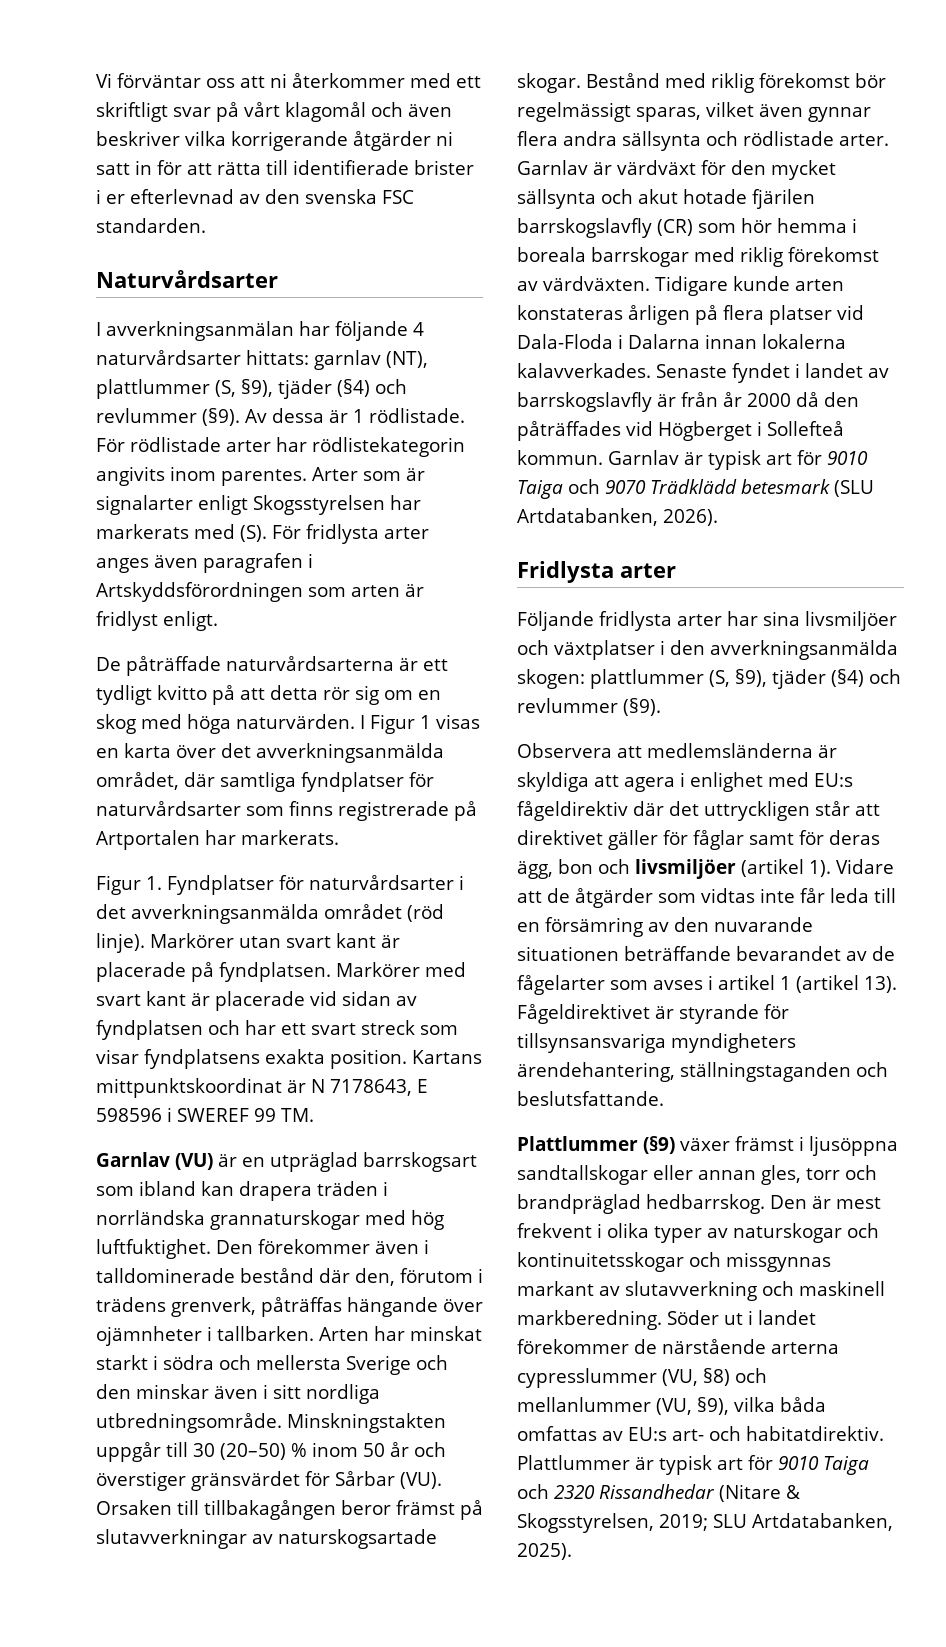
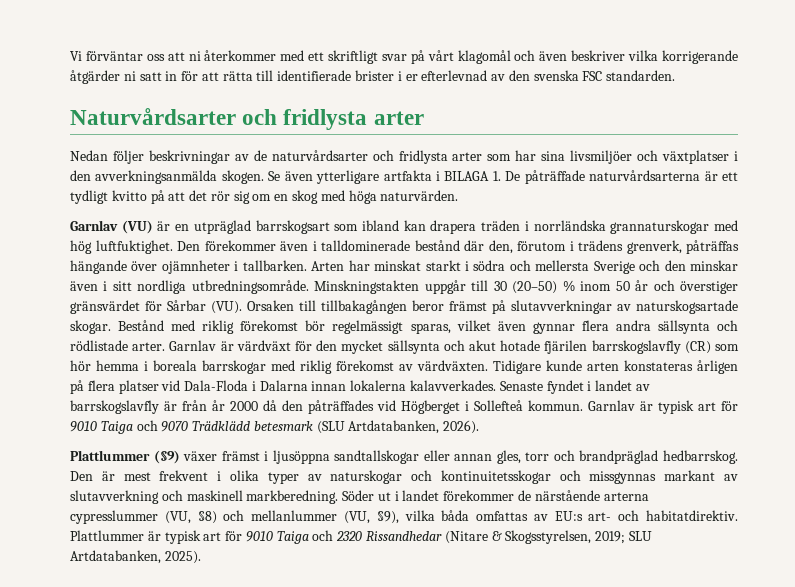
- Naturvårdsarter
- I avverkningsanmälan har följande 4 naturvårdsarter hittats: garnlav (NT), plattlummer (S, §9), tjäder (§4) och revlummer (§9). Av dessa är 1 rödlistade. För rödlistade arter har rödlistekategorin angivits inom parentes. Arter som är signalarter enligt Skogsstyrelsen har markerats med (S). För fridlysta arter anges även paragrafen i Artskyddsförordningen som arten är fridlyst enligt.
- De påträffade naturvårdsarterna är ett tydligt kvitto på att detta rör sig om en skog med höga naturvärden. I Figur 1 visas en karta över det avverkningsanmälda området, där samtliga fyndplatser för naturvårdsarter som finns registrerade på Artportalen har markerats.
- Figur 1. Fyndplatser för naturvårdsarter i det avverkningsanmälda området (röd linje). Markörer utan svart kant är placerade på fyndplatsen. Markörer med svart kant är placerade vid sidan av fyndplatsen och har ett svart streck som visar fyndplatsens exakta position. Kartans mittpunktskoordinat är N 7178643, E 598596 i SWEREF 99 TM.
+ Naturvårdsarter och fridlysta arter
+ Nedan följer beskrivningar av de naturvårdsarter och fridlysta arter som har sina livsmiljöer och växtplatser i den avverkningsanmälda skogen. Se även ytterligare artfakta i BILAGA 1. De påträffade naturvårdsarterna är ett tydligt kvitto på att det rör sig om en skog med höga naturvärden.
- Fridlysta arter
- Följande fridlysta arter har sina livsmiljöer och växtplatser i den avverkningsanmälda skogen: plattlummer (S, §9), tjäder (§4) och revlummer (§9).
- Observera att medlemsländerna är skyldiga att agera i enlighet med EU:s fågeldirektiv där det uttryckligen står att direktivet gäller för fåglar samt för deras ägg, bon och livsmiljöer (artikel 1). Vidare att de åtgärder som vidtas inte får leda till en försämring av den nuvarande situationen beträffande bevarandet av de fågelarter som avses i artikel 1 (artikel 13). Fågeldirektivet är styrande för tillsynsansvariga myndigheters ärendehantering, ställningstaganden och beslutsfattande.

